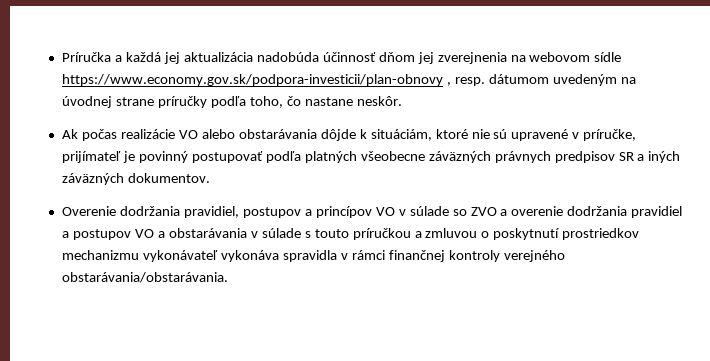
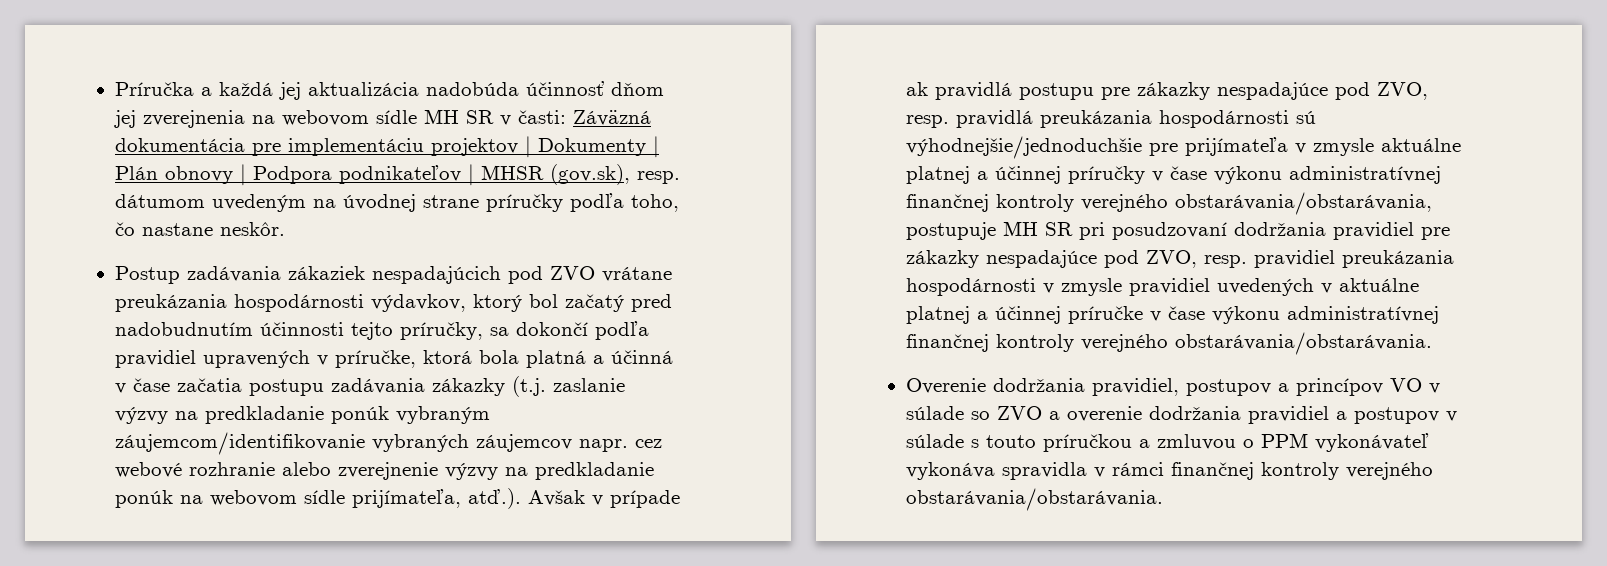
- Príručka a každá jej aktualizácia nadobúda účinnosť dňom jej zverejnenia na webovom sídle https://www.economy.gov.sk/podpora-investicii/plan-obnovy , resp. dátumom uvedeným na úvodnej strane príručky podľa toho, čo nastane neskôr.
+ Príručka a každá jej aktualizácia nadobúda účinnosť dňom jej zverejnenia na webovom sídle MH SR v časti: Záväzná dokumentácia pre implementáciu projektov | Dokumenty | Plán obnovy | Podpora podnikateľov | MHSR (gov.sk), resp. dátumom uvedeným na úvodnej strane príručky podľa toho, čo nastane neskôr.
- Ak počas realizácie VO alebo obstarávania dôjde k situáciám, ktoré nie sú upravené v príručke, prijímateľ je povinný postupovať podľa platných všeobecne záväzných právnych predpisov SR a iných záväzných dokumentov.
+ Postup zadávania zákaziek nespadajúcich pod ZVO vrátane preukázania hospodárnosti výdavkov, ktorý bol začatý pred nadobudnutím účinnosti tejto príručky, sa dokončí podľa pravidiel upravených v príručke, ktorá bola platná a účinná v čase začatia postupu zadávania zákazky (t.j. zaslanie výzvy na predkladanie ponúk vybraným záujemcom/identifikovanie vybraných záujemcov napr. cez webové rozhranie alebo zverejnenie výzvy na predkladanie ponúk na webovom sídle prijímateľa, atď.). Avšak v prípade ak pravidlá postupu pre zákazky nespadajúce pod ZVO, resp. pravidlá preukázania hospodárnosti sú výhodnejšie/jednoduchšie pre prijímateľa v zmysle aktuálne platnej a účinnej príručky v čase výkonu administratívnej finančnej kontroly verejného obstarávania/obstarávania, postupuje MH SR pri posudzovaní dodržania pravidiel pre zákazky nespadajúce pod ZVO, resp. pravidiel preukázania hospodárnosti v zmysle pravidiel uvedených v aktuálne platnej a účinnej príručke v čase výkonu administratívnej finančnej kontroly verejného obstarávania/obstarávania.
- Overenie dodržania pravidiel, postupov a princípov VO v súlade so ZVO a overenie dodržania pravidiel a postupov VO a obstarávania v súlade s touto príručkou a zmluvou o poskytnutí prostriedkov mechanizmu vykonávateľ vykonáva spravidla v rámci finančnej kontroly verejného obstarávania/obstarávania.
+ Overenie dodržania pravidiel, postupov a princípov VO v súlade so ZVO a overenie dodržania pravidiel a postupov v súlade s touto príručkou a zmluvou o PPM vykonávateľ vykonáva spravidla v rámci finančnej kontroly verejného obstarávania/obstarávania.

